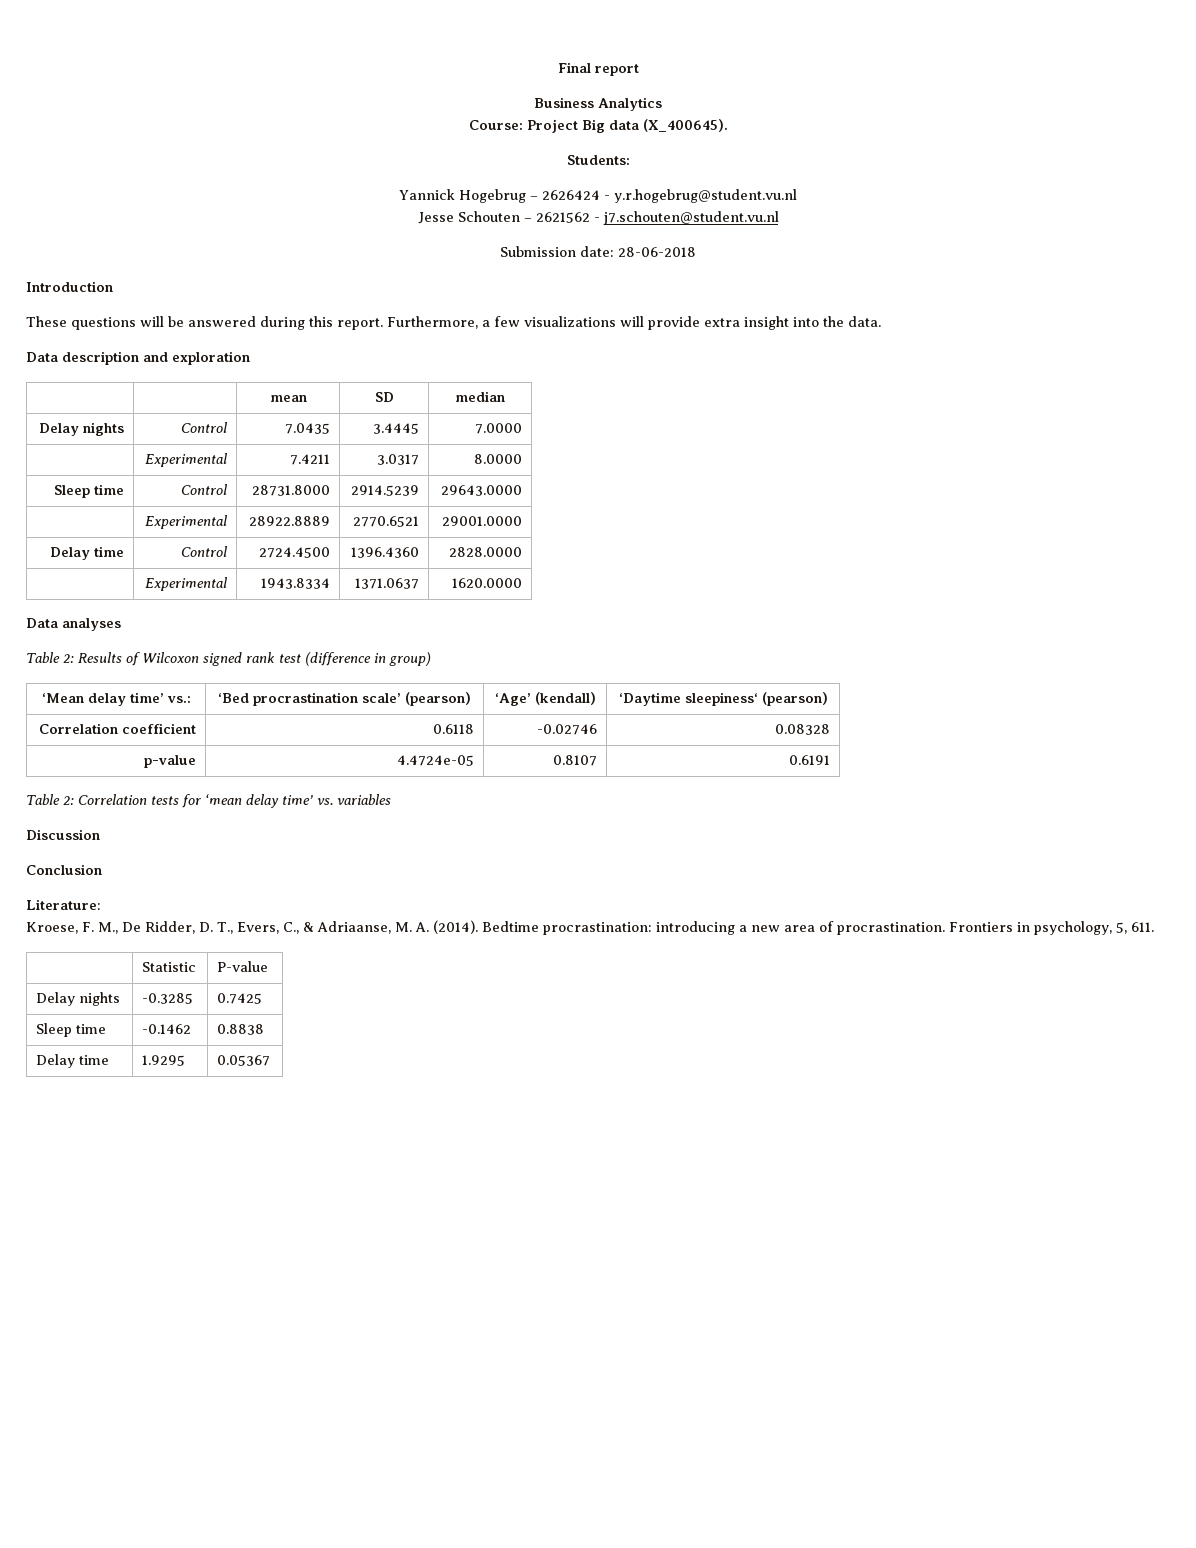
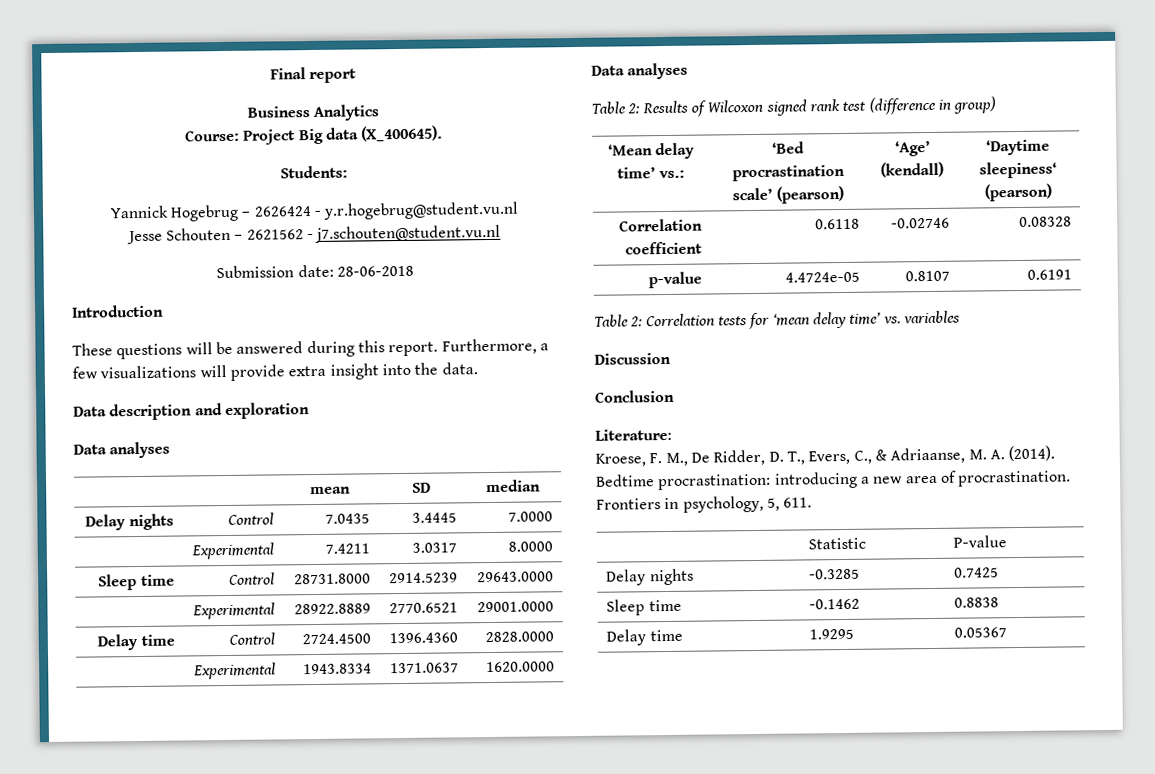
  Data description and exploration
+ Data analyses

